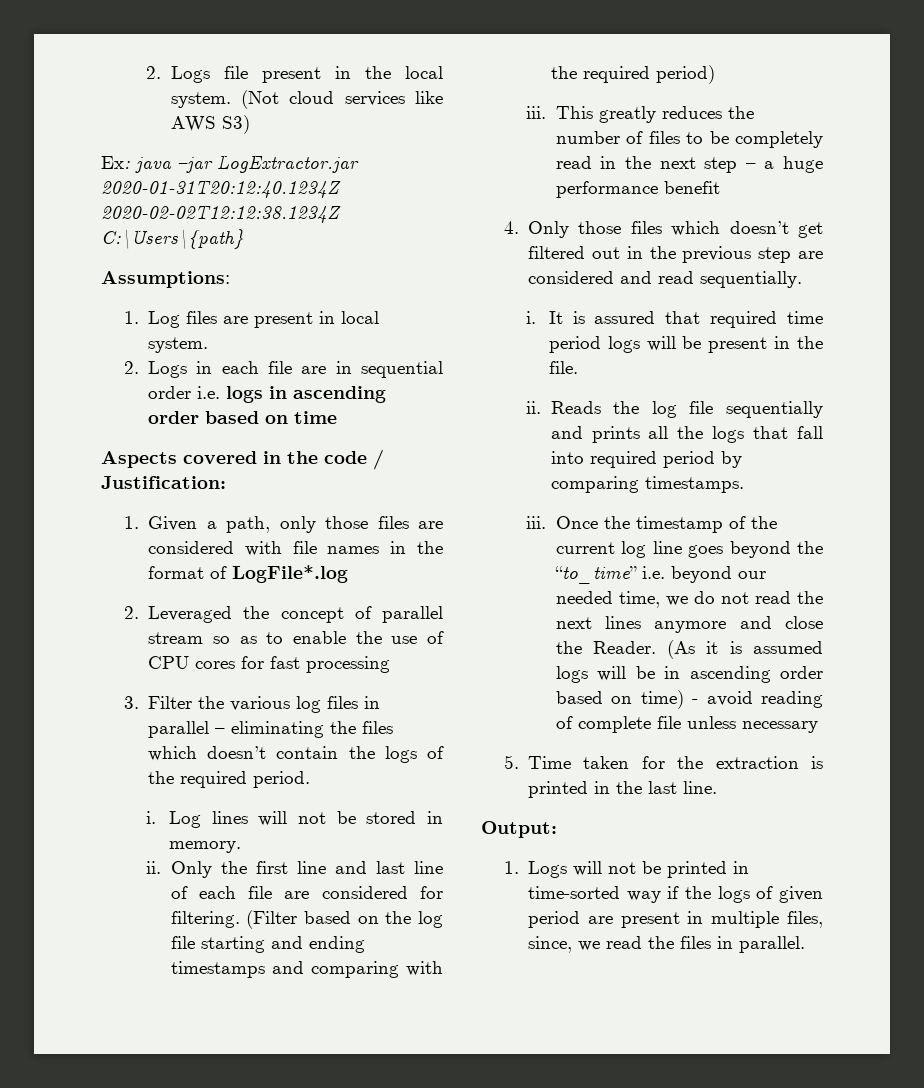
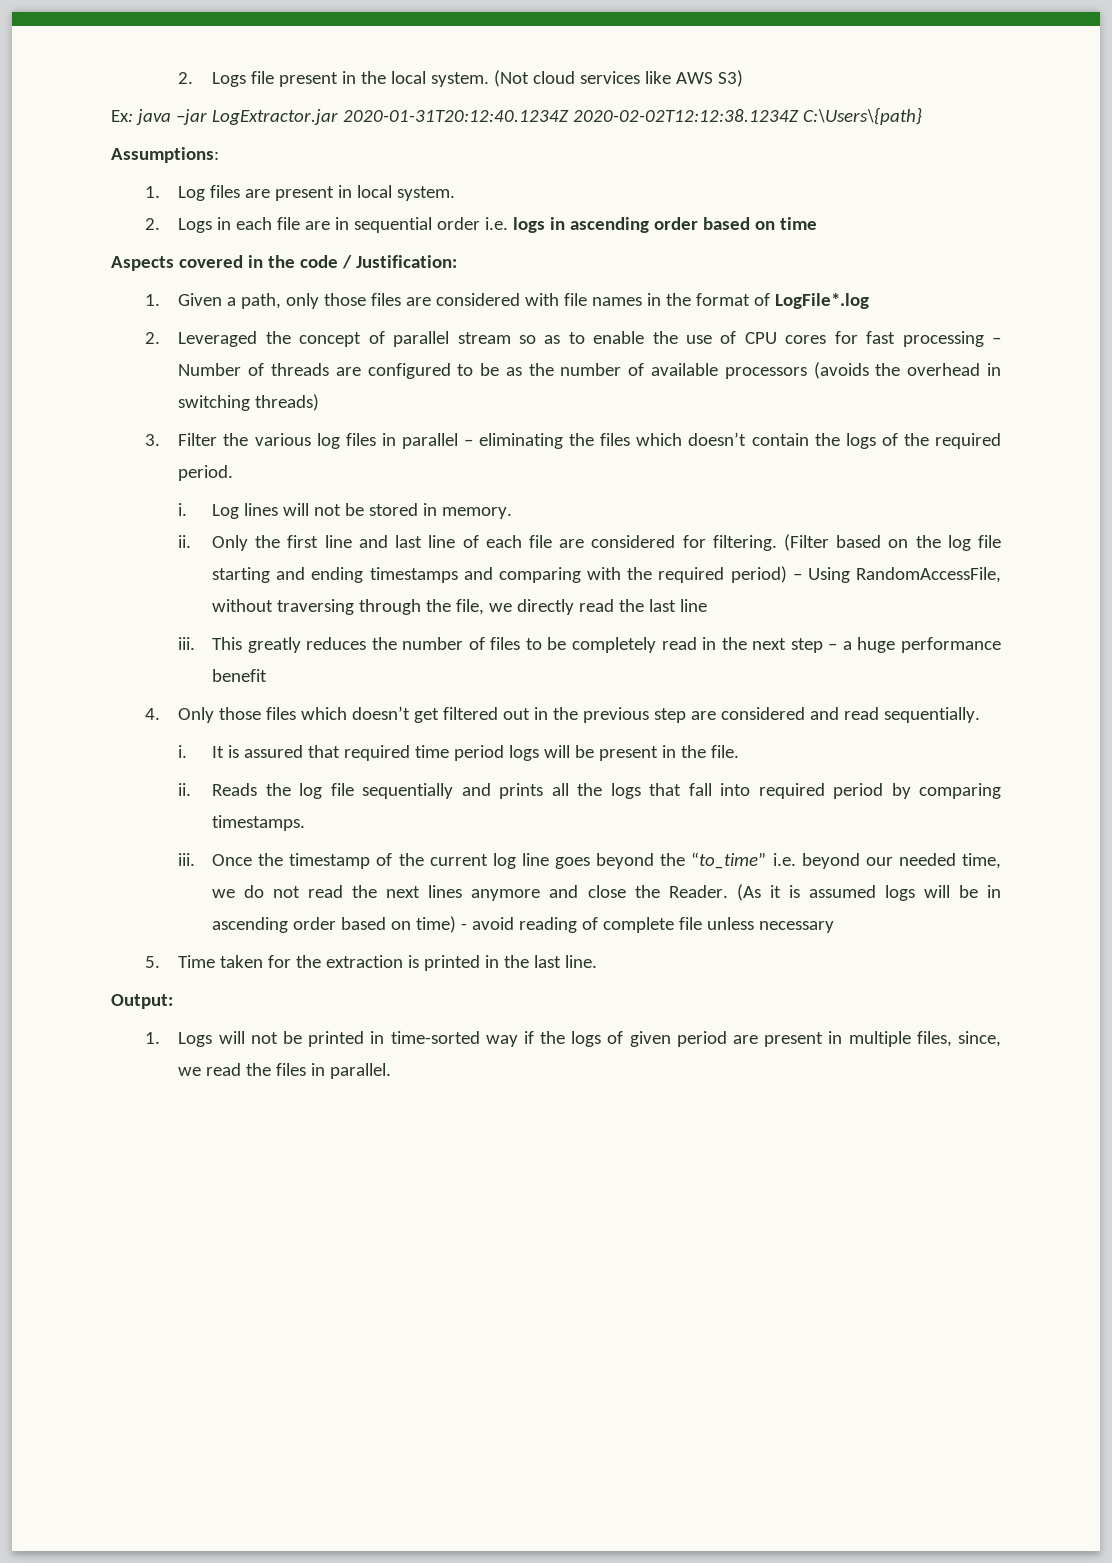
- 2. Leveraged the concept of parallel stream so as to enable the use of CPU cores for fast processing
+ 2. Leveraged the concept of parallel stream so as to enable the use of CPU cores for fast processing – Number of threads are configured to be as the number of available processors (avoids the overhead in switching threads)
- (Filter based on the log file starting and ending timestamps and comparing with the required period)
+ (Filter based on the log file starting and ending timestamps and comparing with the required period) – Using RandomAccessFile, without traversing through the file, we directly read the last line

